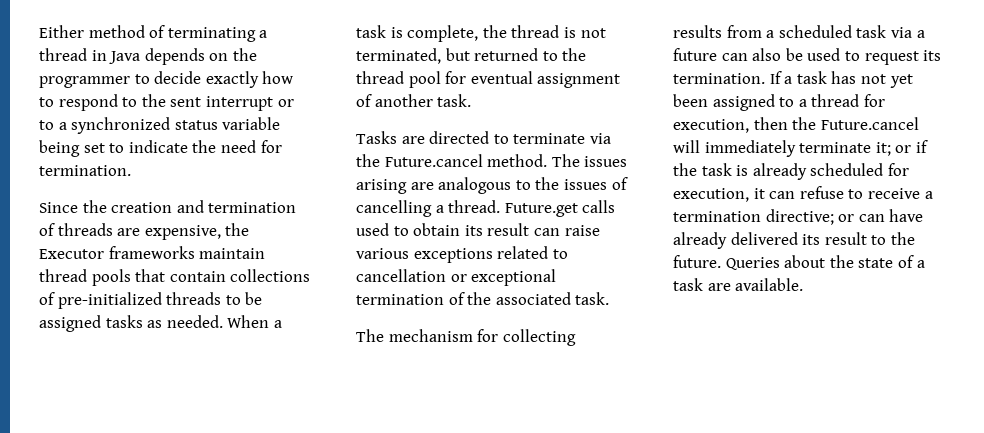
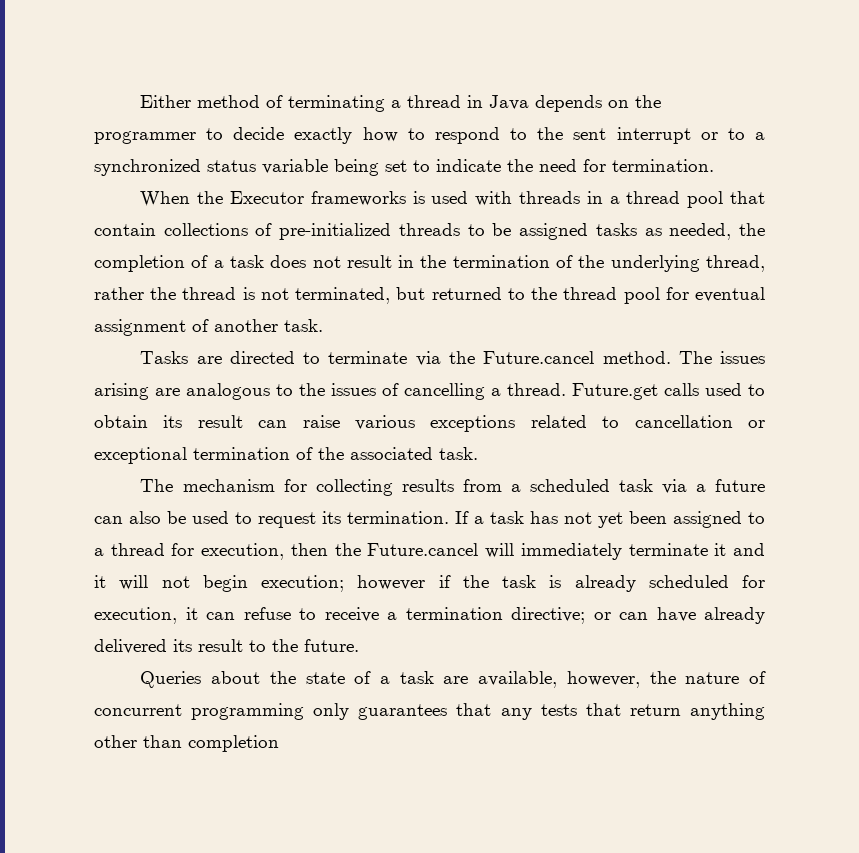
- Since the creation and termination of threads are expensive, the Executor frameworks maintain thread pools that contain collections of pre-initialized threads to be assigned tasks as needed. When a task is complete, the thread is not terminated, but returned to the thread pool for eventual assignment of another task.
+ When the Executor frameworks is used with threads in a thread pool that contain collections of pre-initialized threads to be assigned tasks as needed, the completion of a task does not result in the termination of the underlying thread, rather the thread is not terminated, but returned to the thread pool for eventual assignment of another task.
- If a task has not yet been assigned to a thread for execution, then the Future.cancel will immediately terminate it; or if the task is already scheduled for execution, it can refuse to receive a termination directive; or can have already delivered its result to the future. Queries about the state of a task are available.
+ If a task has not yet been assigned to a thread for execution, then the Future.cancel will immediately terminate it and it will not begin execution; however if the task is already scheduled for execution, it can refuse to receive a termination directive; or can have already delivered its result to the future.
+ Queries about the state of a task are available, however, the nature of concurrent programming only guarantees that any tests that return anything other than completion

